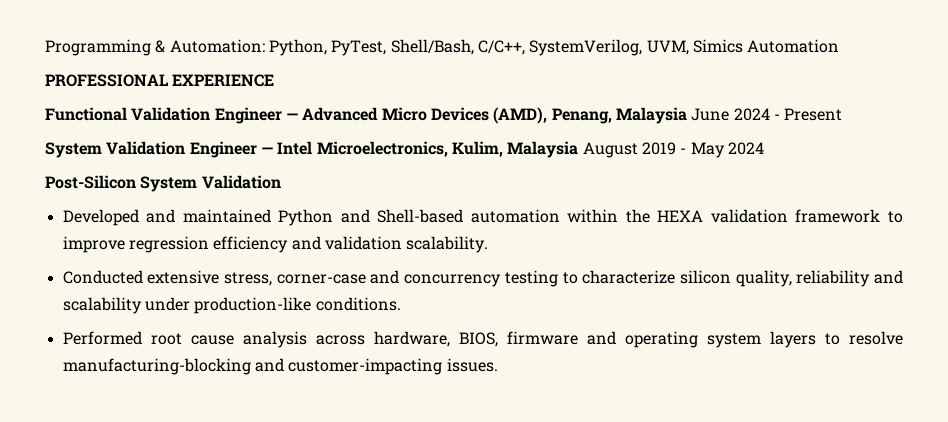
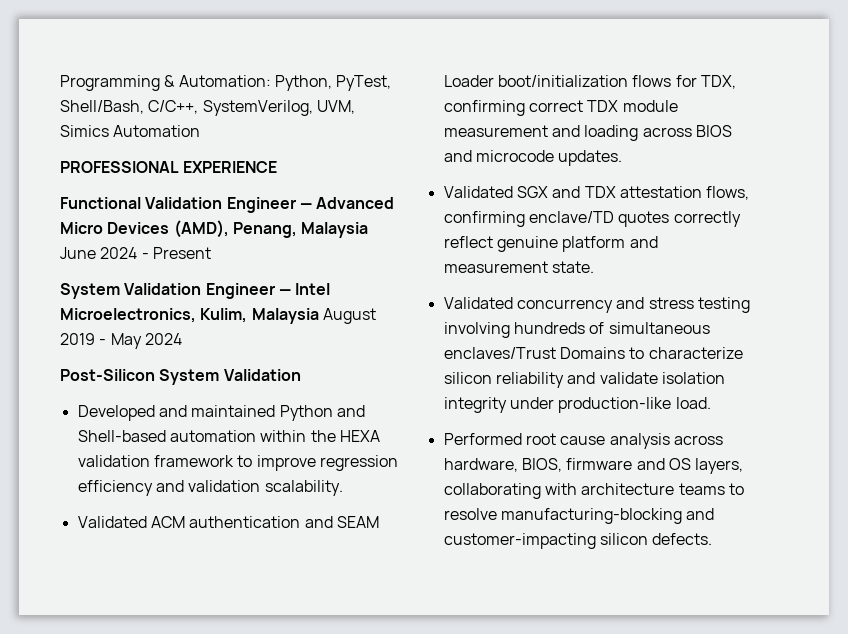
- Conducted extensive stress, corner-case and concurrency testing to characterize silicon quality, reliability and scalability under production-like conditions.
+ Validated ACM authentication and SEAM Loader boot/initialization flows for TDX, confirming correct TDX module measurement and loading across BIOS and microcode updates.
+ Validated SGX and TDX attestation flows, confirming enclave/TD quotes correctly reflect genuine platform and measurement state.
+ Validated concurrency and stress testing involving hundreds of simultaneous enclaves/Trust Domains to characterize silicon reliability and validate isolation integrity under production-like load.
- Performed root cause analysis across hardware, BIOS, firmware and operating system layers to resolve manufacturing-blocking and customer-impacting issues.
+ Performed root cause analysis across hardware, BIOS, firmware and OS layers, collaborating with architecture teams to resolve manufacturing-blocking and customer-impacting silicon defects.

